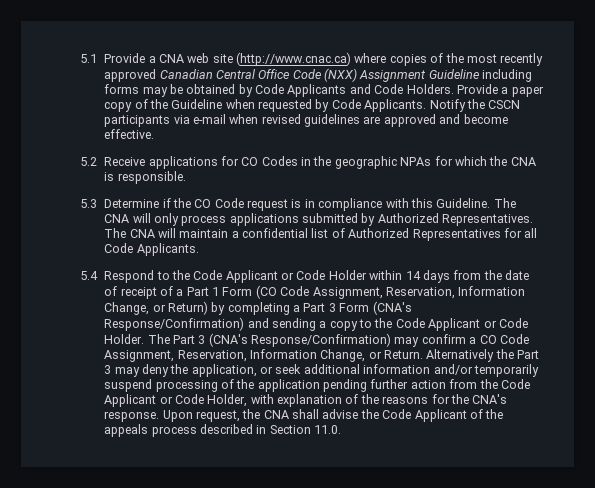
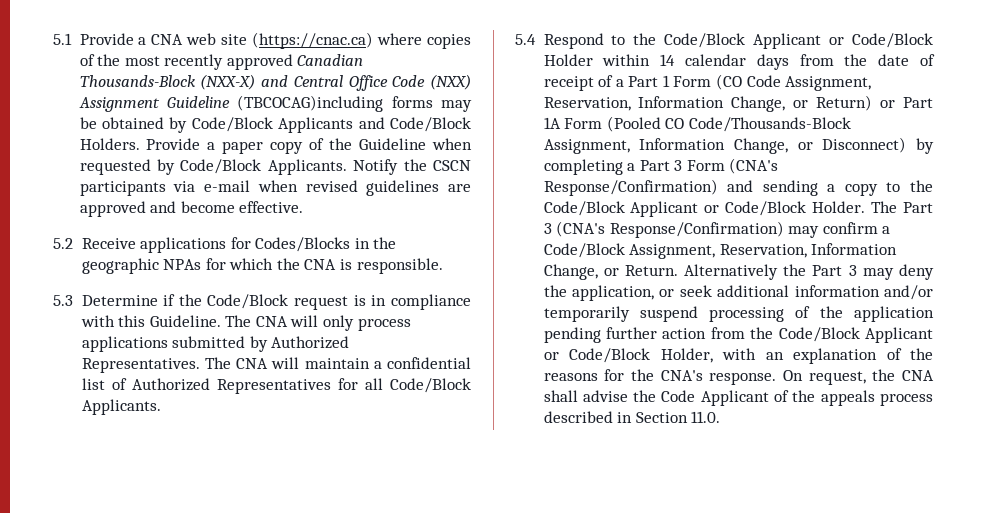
- 5.1 Provide a CNA web site (http://www.cnac.ca) where copies of the most recently approved Canadian Central Office Code (NXX) Assignment Guideline including forms may be obtained by Code Applicants and Code Holders.
+ 5.1 Provide a CNA web site (https://cnac.ca) where copies of the most recently approved Canadian Thousands-Block (NXX-X) and Central Office Code (NXX) Assignment Guideline (TBCOCAG)including forms may be obtained by Code/Block Applicants and Code/Block Holders.
- Provide a paper copy of the Guideline when requested by Code Applicants.
+ Provide a paper copy of the Guideline when requested by Code/Block Applicants.
- 5.2 Receive applications for CO Codes in the geographic NPAs for which the CNA is responsible.
+ 5.2 Receive applications for Codes/Blocks in the geographic NPAs for which the CNA is responsible.
- 5.3 Determine if the CO Code request is in compliance with this Guideline.
+ 5.3 Determine if the Code/Block request is in compliance with this Guideline.
- The CNA will maintain a confidential list of Authorized Representatives for all Code Applicants.
+ The CNA will maintain a confidential list of Authorized Representatives for all Code/Block Applicants.
- 5.4 Respond to the Code Applicant or Code Holder within 14 days from the date of receipt of a Part 1 Form (CO Code Assignment, Reservation, Information Change, or Return) by completing a Part 3 Form (CNA's Response/Confirmation) and sending a copy to the Code Applicant or Code Holder.
+ 5.4 Respond to the Code/Block Applicant or Code/Block Holder within 14 calendar days from the date of receipt of a Part 1 Form (CO Code Assignment, Reservation, Information Change, or Return) or Part 1A Form (Pooled CO Code/Thousands-Block Assignment, Information Change, or Disconnect) by completing a Part 3 Form (CNA's Response/Confirmation) and sending a copy to the Code/Block Applicant or Code/Block Holder.
- The Part 3 (CNA's Response/Confirmation) may confirm a CO Code Assignment, Reservation, Information Change, or Return.
+ The Part 3 (CNA's Response/Confirmation) may confirm a Code/Block Assignment, Reservation, Information Change, or Return.
- Alternatively the Part 3 may deny the application, or seek additional information and/or temporarily suspend processing of the application pending further action from the Code Applicant or Code Holder, with explanation of the reasons for the CNA's response.
+ Alternatively the Part 3 may deny the application, or seek additional information and/or temporarily suspend processing of the application pending further action from the Code/Block Applicant or Code/Block Holder, with an explanation of the reasons for the CNA's response.
- Upon request, the CNA shall advise the Code Applicant of the appeals process described in Section 11.0.
+ On request, the CNA shall advise the Code Applicant of the appeals process described in Section 11.0.

